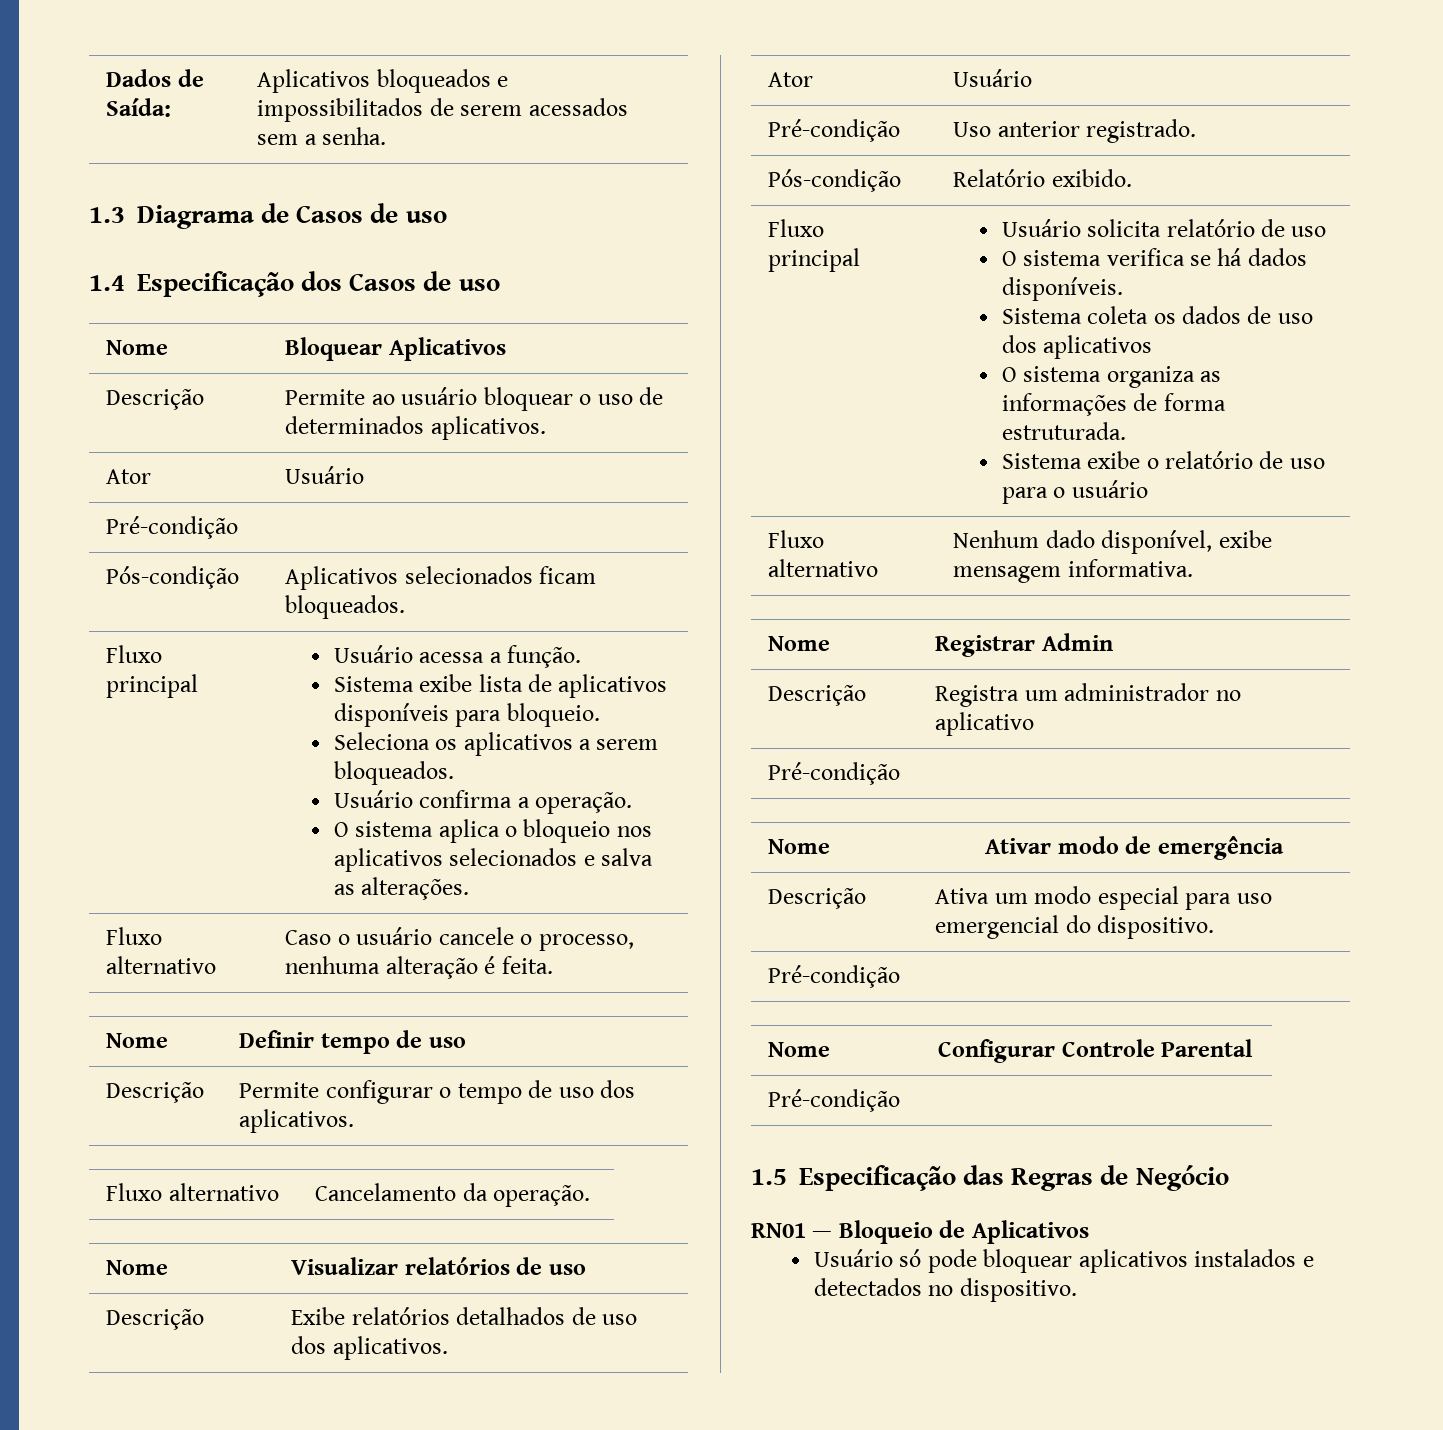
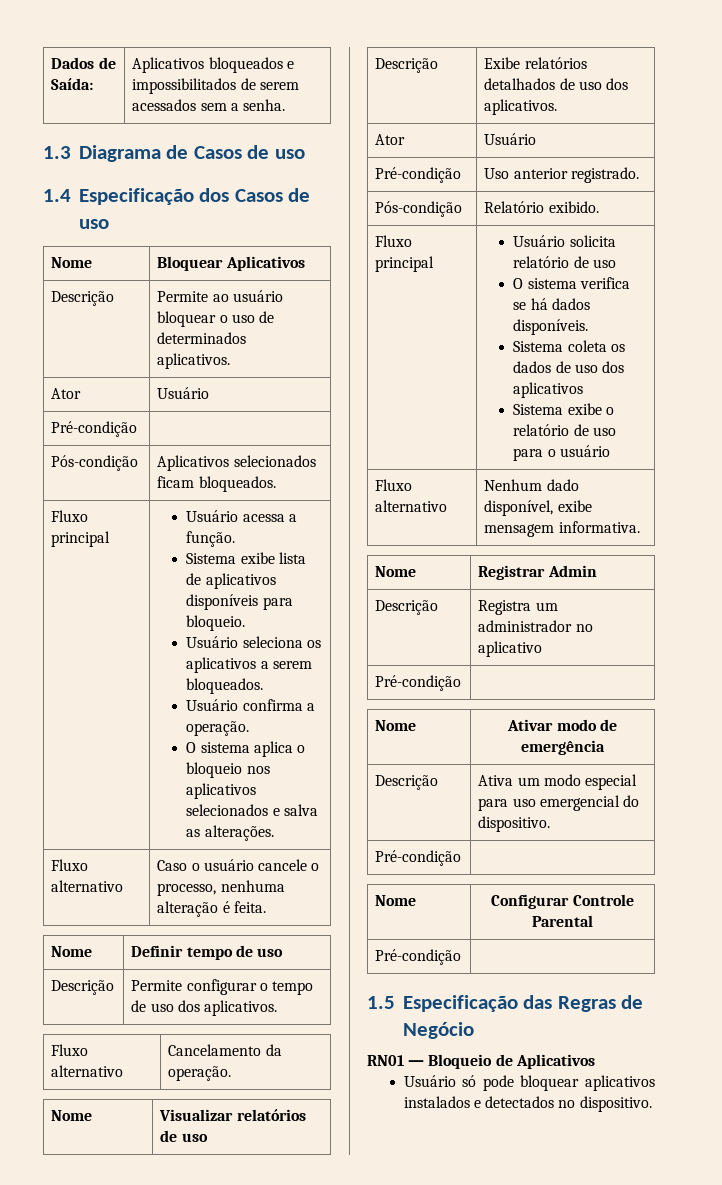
  Fluxo principal | Usuário acessa a função.
  Sistema exibe lista de aplicativos disponíveis para bloqueio.
- Seleciona os aplicativos a serem bloqueados.
+ Usuário seleciona os aplicativos a serem bloqueados.
  Fluxo principal | Usuário solicita relatório de uso
  O sistema verifica se há dados disponíveis.
  Sistema coleta os dados de uso dos aplicativos
- O sistema organiza as informações de forma estruturada.

